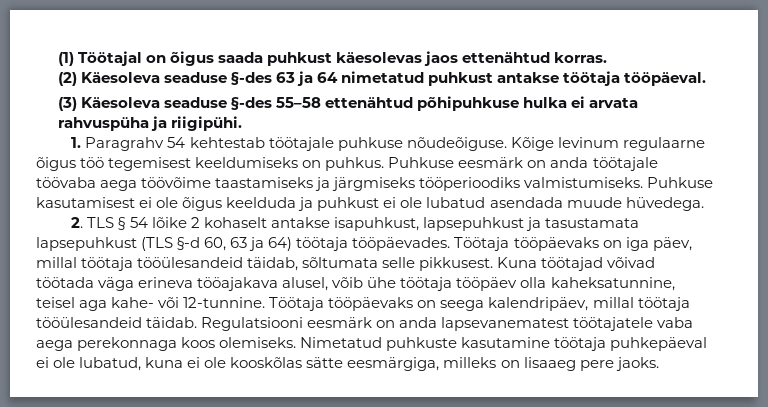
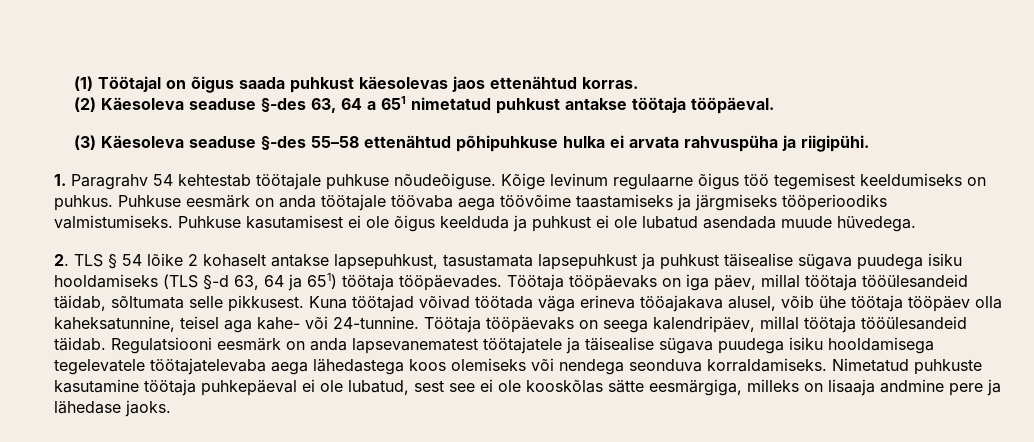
- (2) Käesoleva seaduse §-des 63 ja 64 nimetatud puhkust antakse töötaja tööpäeval.
+ (2) Käesoleva seaduse §-des 63, 64 a 651 nimetatud puhkust antakse töötaja tööpäeval.
- 2. TLS § 54 lõike 2 kohaselt antakse isapuhkust, lapsepuhkust ja tasustamata lapsepuhkust (TLS §-d 60, 63 ja 64) töötaja tööpäevades.
+ 2. TLS § 54 lõike 2 kohaselt antakse lapsepuhkust, tasustamata lapsepuhkust ja puhkust täisealise sügava puudega isiku hooldamiseks (TLS §-d 63, 64 ja 651) töötaja tööpäevades.
- Kuna töötajad võivad töötada väga erineva tööajakava alusel, võib ühe töötaja tööpäev olla kaheksatunnine, teisel aga kahe- või 12-tunnine.
+ Kuna töötajad võivad töötada väga erineva tööajakava alusel, võib ühe töötaja tööpäev olla kaheksatunnine, teisel aga kahe- või 24-tunnine.
- Regulatsiooni eesmärk on anda lapsevanematest töötajatele vaba aega perekonnaga koos olemiseks.
+ Regulatsiooni eesmärk on anda lapsevanematest töötajatele ja täisealise sügava puudega isiku hooldamisega tegelevatele töötajatelevaba aega lähedastega koos olemiseks või nendega seonduva korraldamiseks.
- Nimetatud puhkuste kasutamine töötaja puhkepäeval ei ole lubatud, kuna ei ole kooskõlas sätte eesmärgiga, milleks on lisaaeg pere jaoks.
+ Nimetatud puhkuste kasutamine töötaja puhkepäeval ei ole lubatud, sest see ei ole kooskõlas sätte eesmärgiga, milleks on lisaaja andmine pere ja lähedase jaoks.

